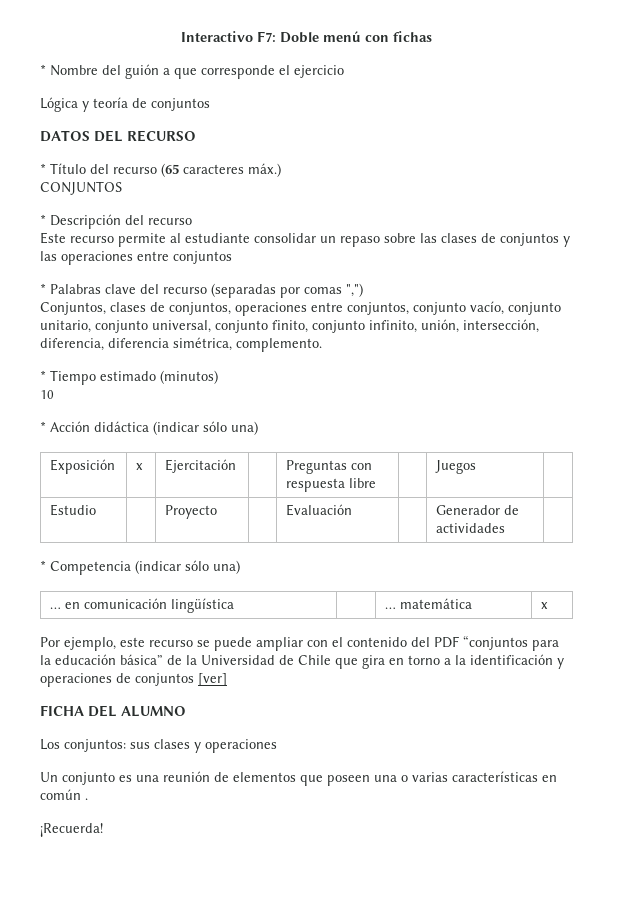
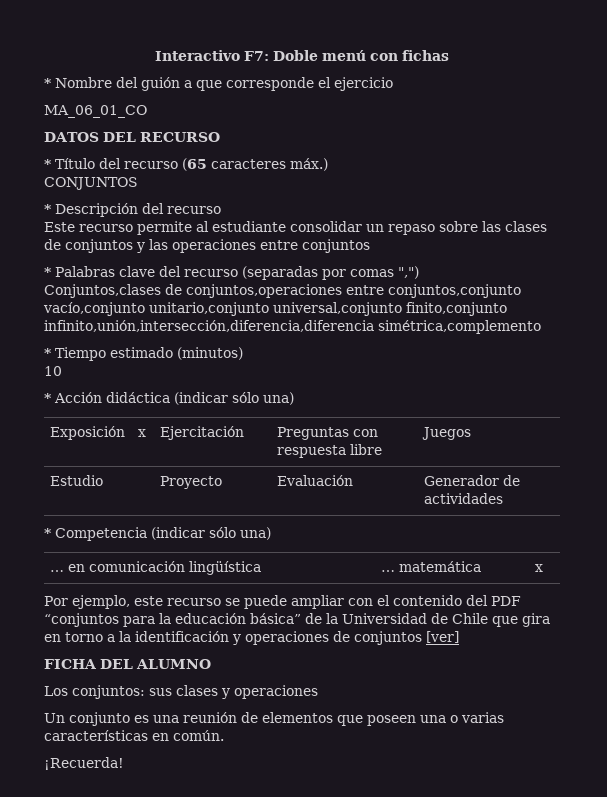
- Lógica y teoría de conjuntos
+ MA_06_01_CO
- Conjuntos, clases de conjuntos, operaciones entre conjuntos, conjunto vacío, conjunto unitario, conjunto universal, conjunto finito, conjunto infinito, unión, intersección, diferencia, diferencia simétrica, complemento.
+ Conjuntos,clases de conjuntos,operaciones entre conjuntos,conjunto vacío,conjunto unitario,conjunto universal,conjunto finito,conjunto infinito,unión,intersección,diferencia,diferencia simétrica,complemento
- Un conjunto es una reunión de elementos que poseen una o varias características en común .
+ Un conjunto es una reunión de elementos que poseen una o varias características en común.

